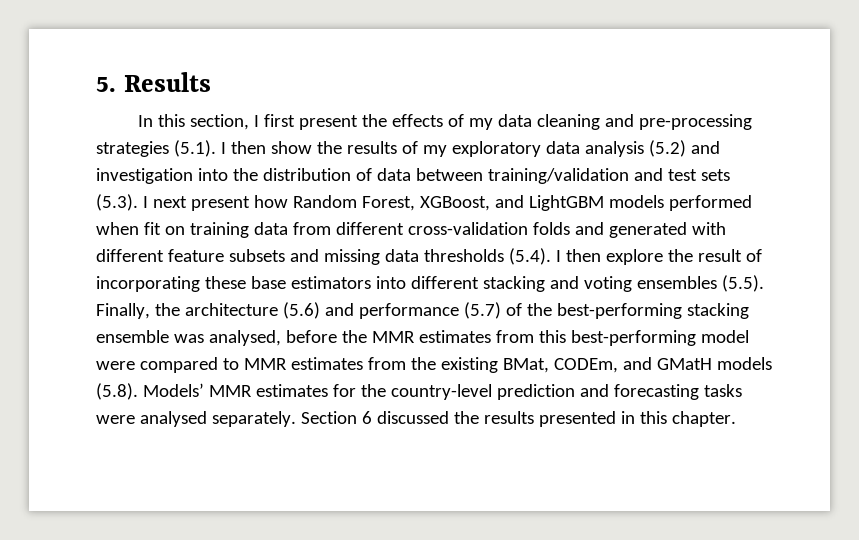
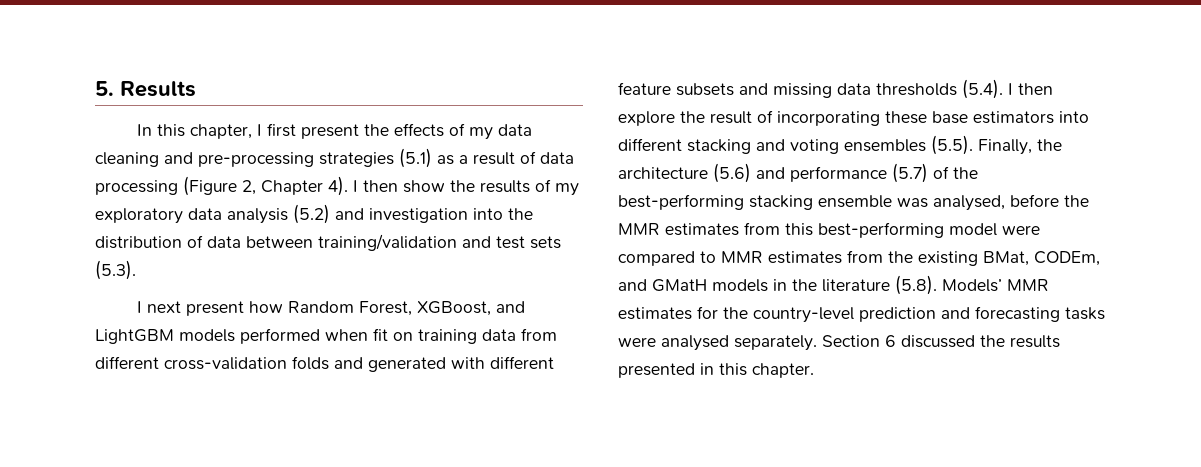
- In this section, I first present the effects of my data cleaning and pre-processing strategies (5.1). I then show the results of my exploratory data analysis (5.2) and investigation into the distribution of data between training/validation and test sets (5.3). I next present how Random Forest, XGBoost, and LightGBM models performed when fit on training data from different cross-validation folds and generated with different feature subsets and missing data thresholds (5.4). I then explore the result of incorporating these base estimators into different stacking and voting ensembles (5.5). Finally, the architecture (5.6) and performance (5.7) of the best-performing stacking ensemble was analysed, before the MMR estimates from this best-performing model were compared to MMR estimates from the existing BMat, CODEm, and GMatH models (5.8). Models’ MMR estimates for the country-level prediction and forecasting tasks were analysed separately.
+ In this chapter, I first present the effects of my data cleaning and pre-processing strategies (5.1) as a result of data processing (Figure 2, Chapter 4). I then show the results of my exploratory data analysis (5.2) and investigation into the distribution of data between training/validation and test sets (5.3).
+ I next present how Random Forest, XGBoost, and LightGBM models performed when fit on training data from different cross-validation folds and generated with different feature subsets and missing data thresholds (5.4). I then explore the result of incorporating these base estimators into different stacking and voting ensembles (5.5). Finally, the architecture (5.6) and performance (5.7) of the best-performing stacking ensemble was analysed, before the MMR estimates from this best-performing model were compared to MMR estimates from the existing BMat, CODEm, and GMatH models in the literature (5.8). Models’ MMR estimates for the country-level prediction and forecasting tasks were analysed separately.

